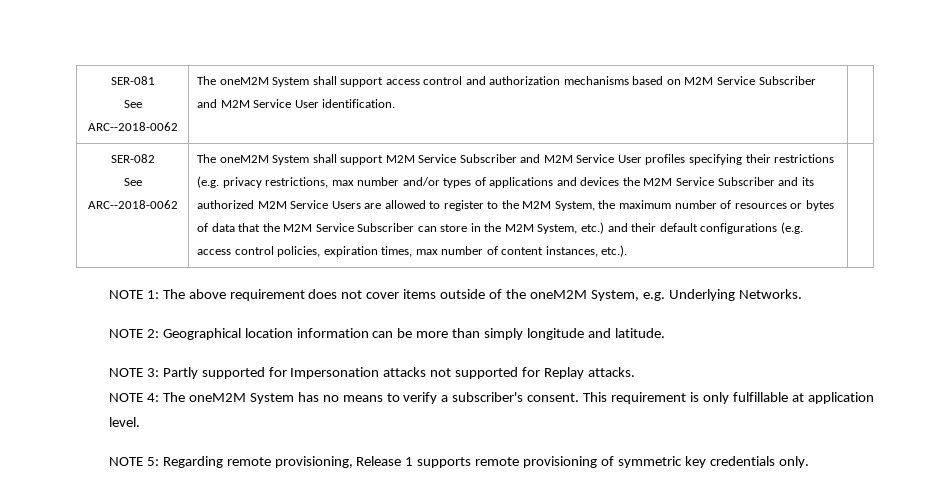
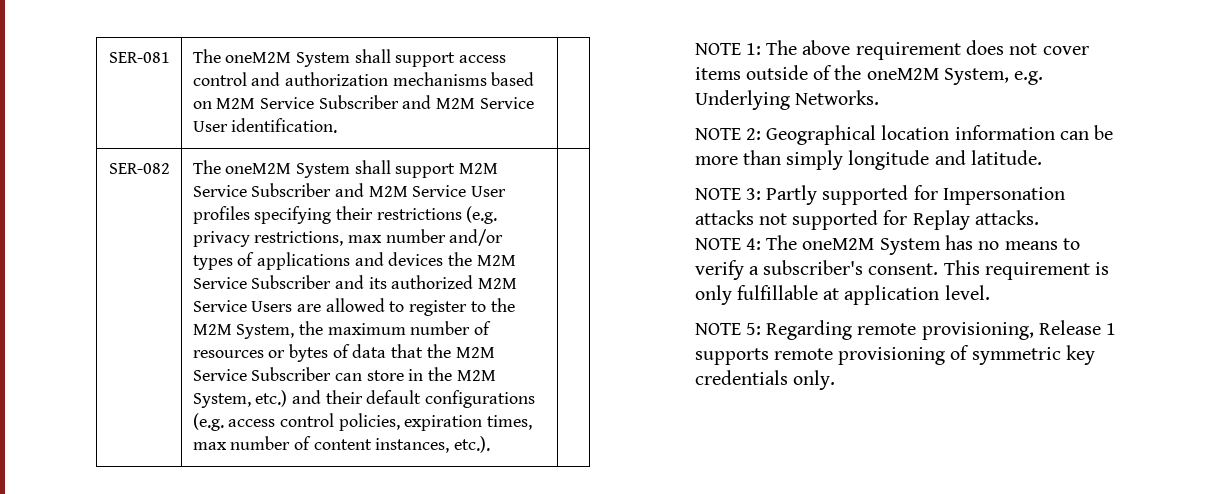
- SER-081
- See ARC--2018-0062 | The oneM2M System shall support access control and authorization mechanisms based on M2M Service Subscriber and M2M Service User identification. |
+ SER-081 | The oneM2M System shall support access control and authorization mechanisms based on M2M Service Subscriber and M2M Service User identification. |
  SER-082
- See ARC--2018-0062

